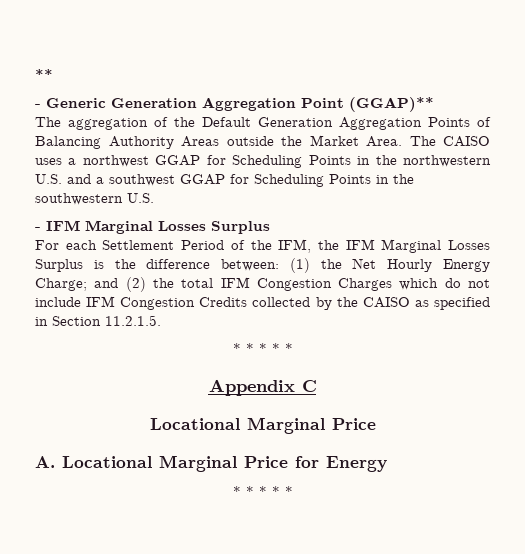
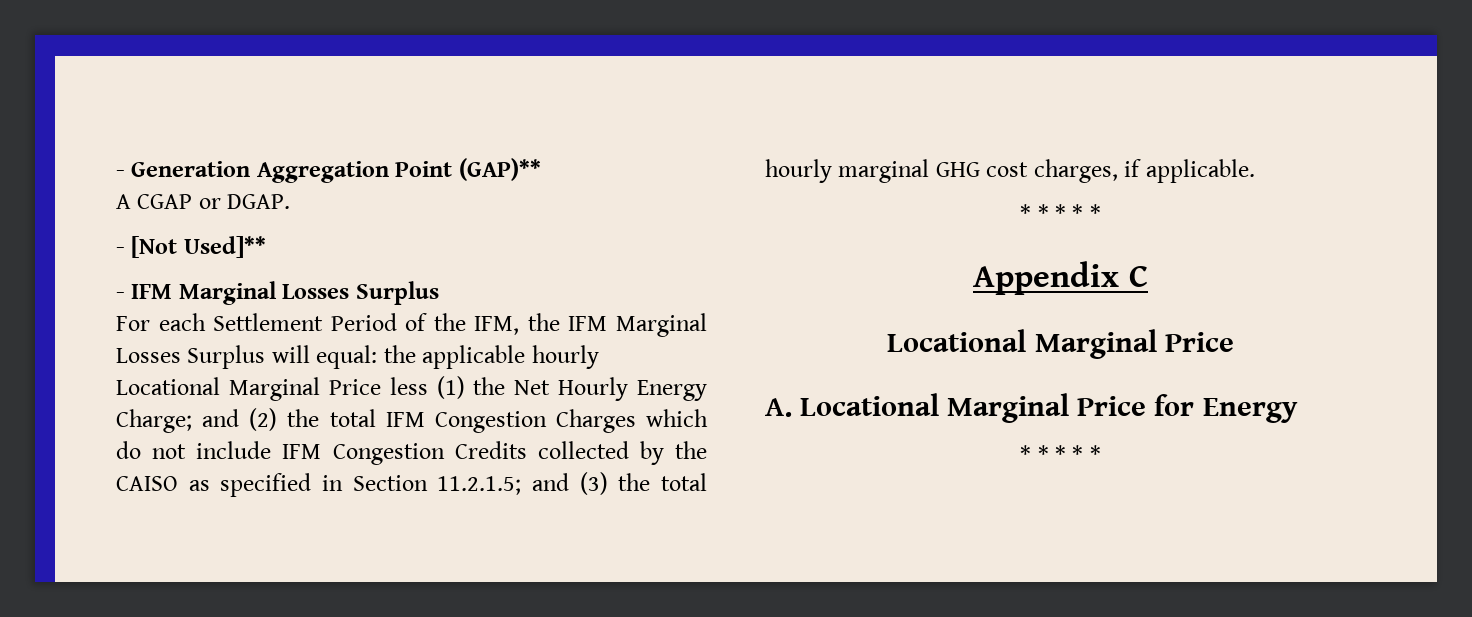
- **
- - Generic Generation Aggregation Point (GGAP)**
- The aggregation of the Default Generation Aggregation Points of Balancing Authority Areas outside the Market Area. The CAISO uses a northwest GGAP for Scheduling Points in the northwestern U.S. and a southwest GGAP for Scheduling Points in the southwestern U.S.
+ - Generation Aggregation Point (GAP)**
+ A CGAP or DGAP.
+ - [Not Used]**
- For each Settlement Period of the IFM, the IFM Marginal Losses Surplus is the difference between: (1) the Net Hourly Energy Charge; and (2) the total IFM Congestion Charges which do not include IFM Congestion Credits collected by the CAISO as specified in Section 11.2.1.5.
+ For each Settlement Period of the IFM, the IFM Marginal Losses Surplus will equal: the applicable hourly Locational Marginal Price less (1) the Net Hourly Energy Charge; and (2) the total IFM Congestion Charges which do not include IFM Congestion Credits collected by the CAISO as specified in Section 11.2.1.5; and (3) the total hourly marginal GHG cost charges, if applicable.

